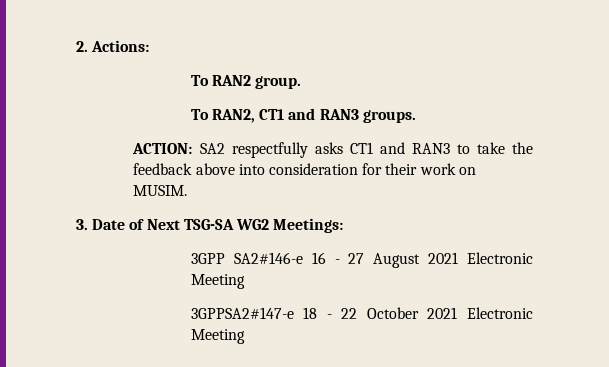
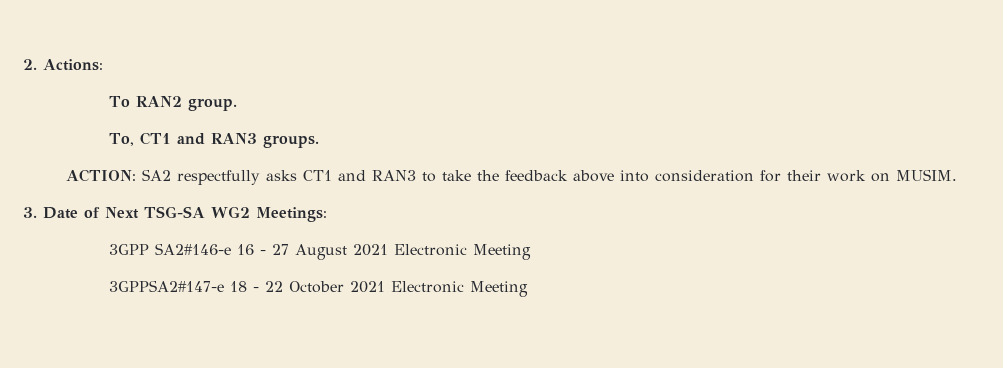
- To RAN2, CT1 and RAN3 groups.
+ To, CT1 and RAN3 groups.

